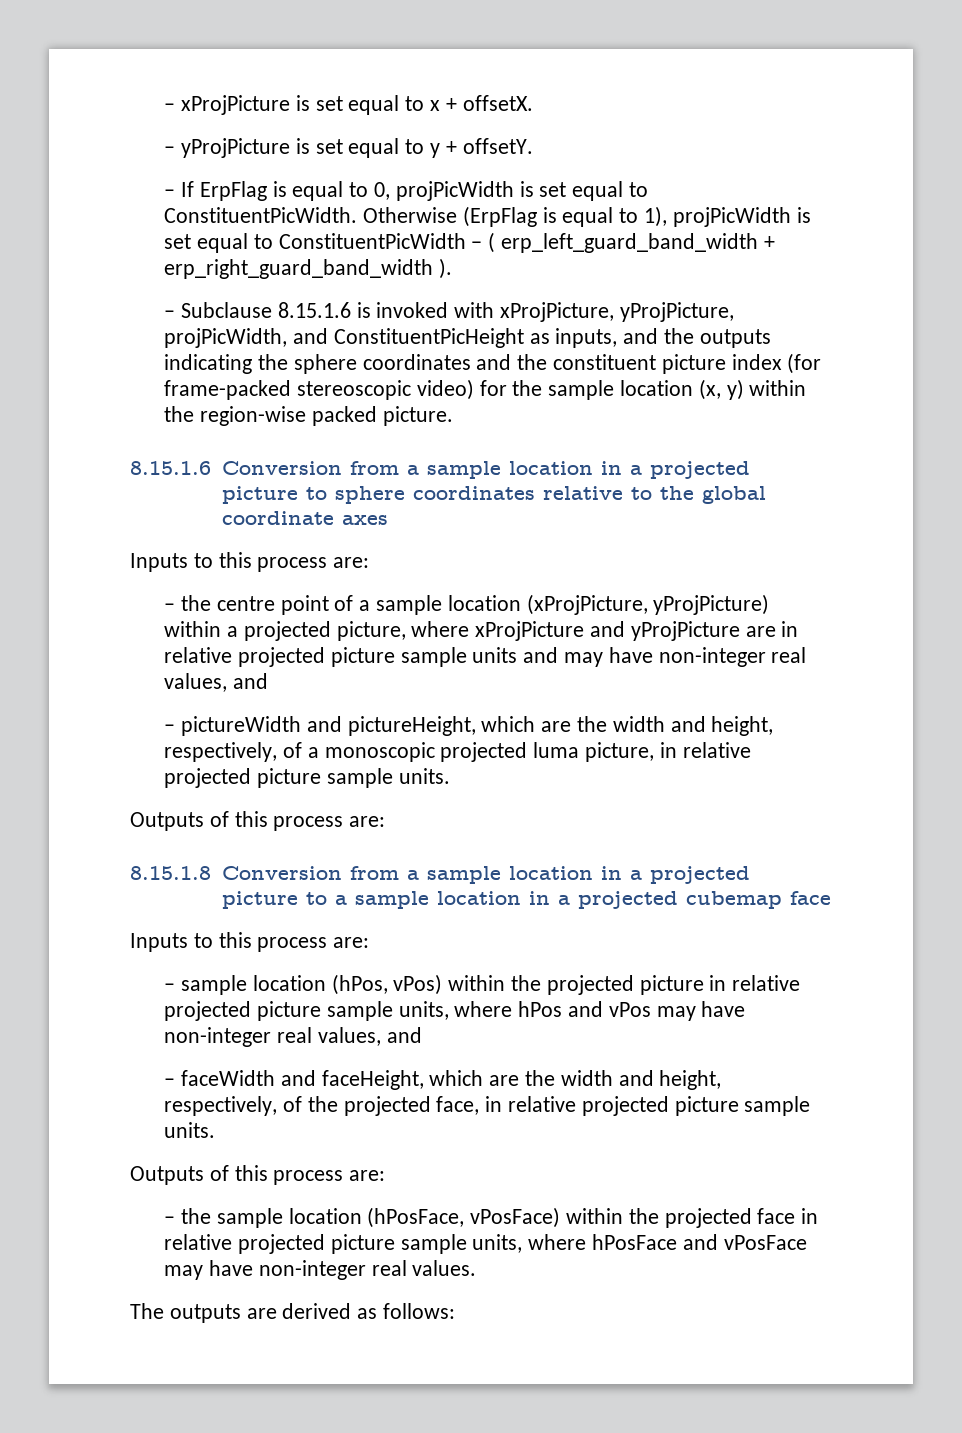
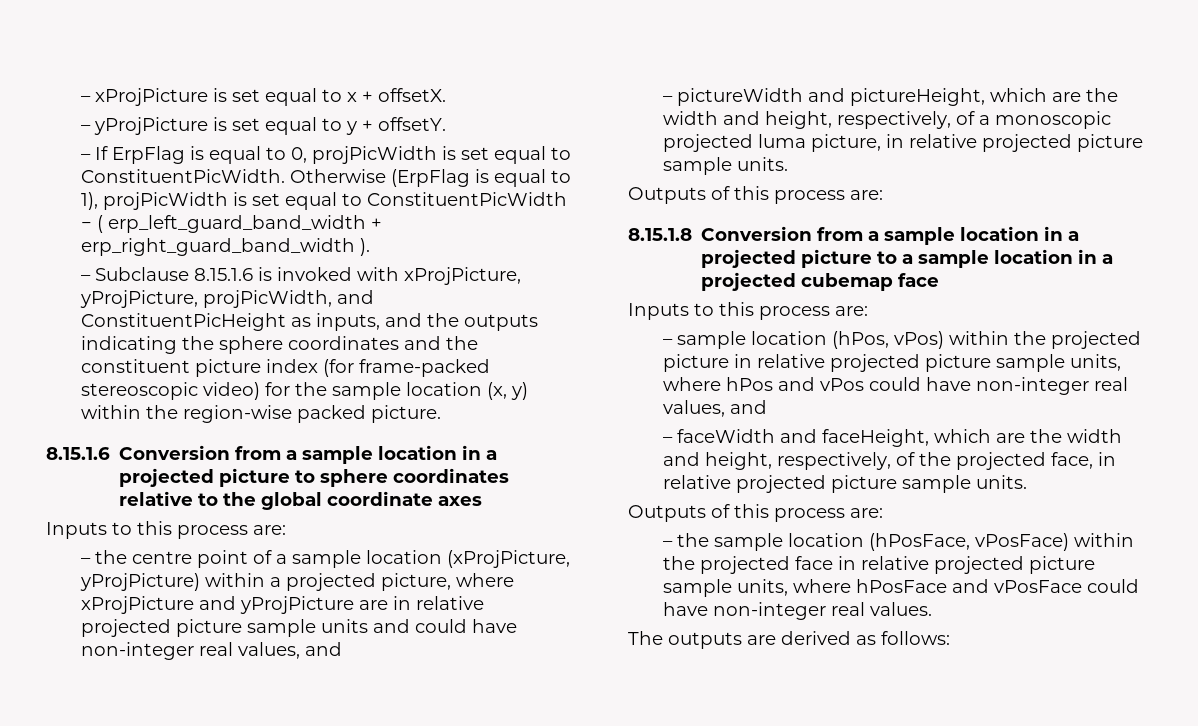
- – the centre point of a sample location (xProjPicture, yProjPicture) within a projected picture, where xProjPicture and yProjPicture are in relative projected picture sample units and may have non-integer real values, and
+ – the centre point of a sample location (xProjPicture, yProjPicture) within a projected picture, where xProjPicture and yProjPicture are in relative projected picture sample units and could have non-integer real values, and
- – sample location (hPos, vPos) within the projected picture in relative projected picture sample units, where hPos and vPos may have non-integer real values, and
+ – sample location (hPos, vPos) within the projected picture in relative projected picture sample units, where hPos and vPos could have non-integer real values, and
- – the sample location (hPosFace, vPosFace) within the projected face in relative projected picture sample units, where hPosFace and vPosFace may have non-integer real values.
+ – the sample location (hPosFace, vPosFace) within the projected face in relative projected picture sample units, where hPosFace and vPosFace could have non-integer real values.

